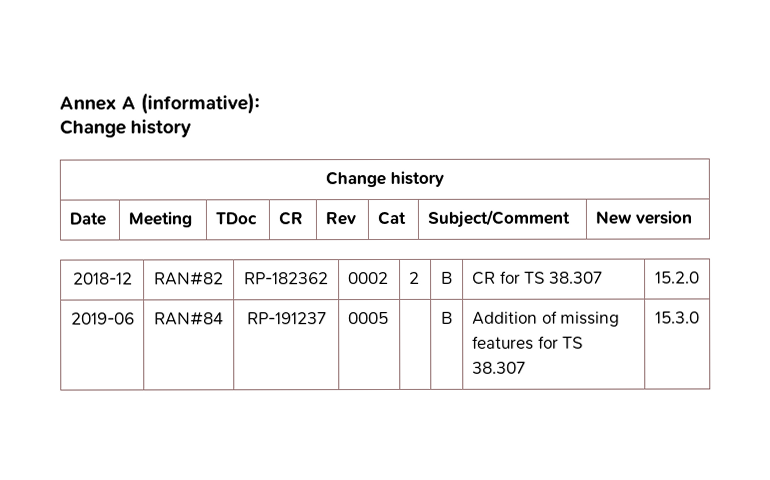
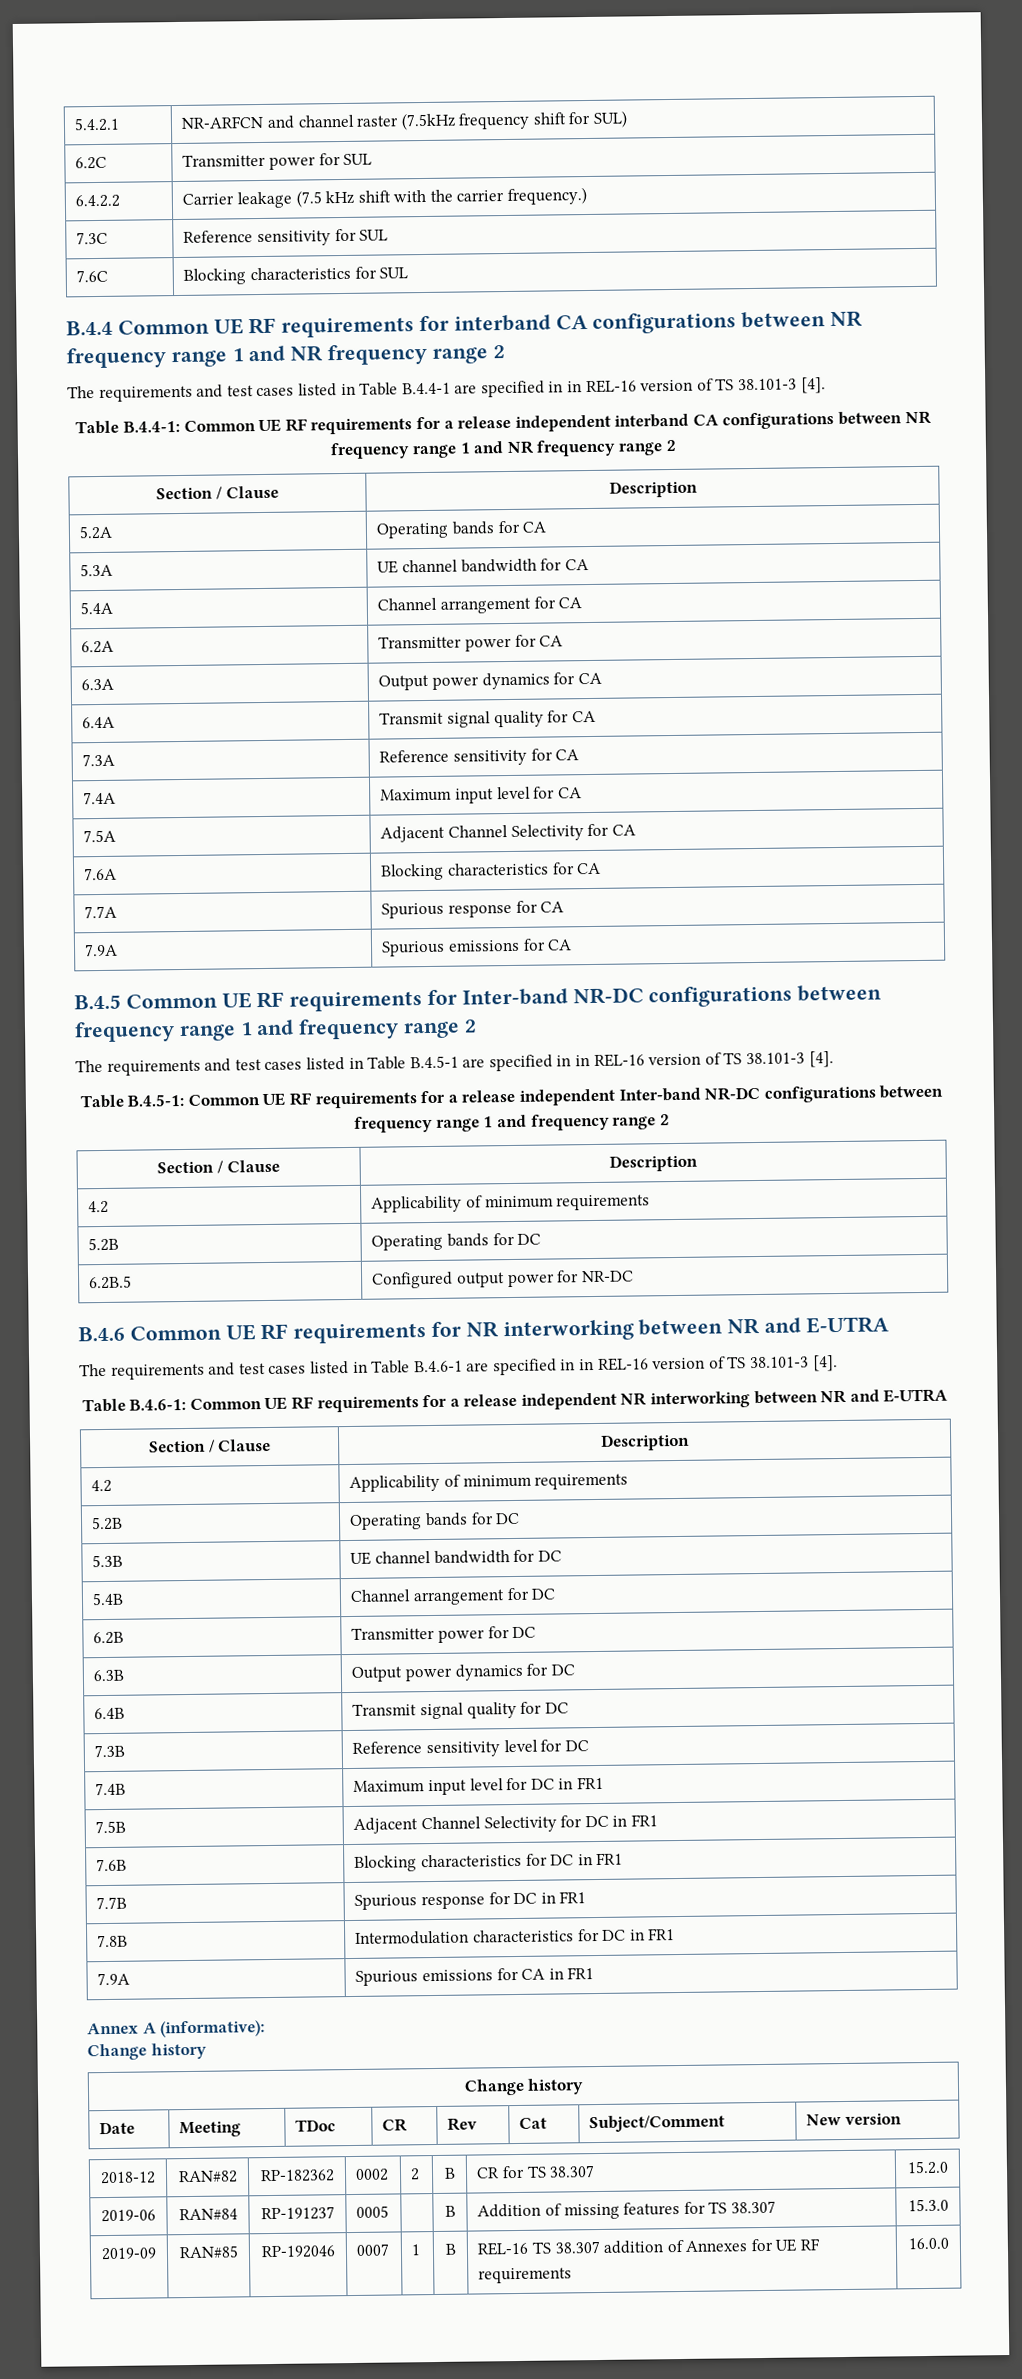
+ 5.4.2.1 | NR-ARFCN and channel raster (7.5kHz frequency shift for SUL)
+ 6.2C | Transmitter power for SUL
+ 6.4.2.2 | Carrier leakage (7.5 kHz shift with the carrier frequency.)
+ 7.3C | Reference sensitivity for SUL
+ 7.6C | Blocking characteristics for SUL
+ B.4.4 Common UE RF requirements for interband CA configurations between NR frequency range 1 and NR frequency range 2
+ The requirements and test cases listed in Table B.4.4-1 are specified in in REL-16 version of TS 38.101-3 [4].
+ Table B.4.4-1: Common UE RF requirements for a release independent interband CA configurations between NR frequency range 1 and NR frequency range 2
+ Section / Clause | Description
+ 5.2A | Operating bands for CA
+ 5.3A | UE channel bandwidth for CA
+ 5.4A | Channel arrangement for CA
+ 6.2A | Transmitter power for CA
+ 6.3A | Output power dynamics for CA
+ 6.4A | Transmit signal quality for CA
+ 7.3A | Reference sensitivity for CA
+ 7.4A | Maximum input level for CA
+ 7.5A | Adjacent Channel Selectivity for CA
+ 7.6A | Blocking characteristics for CA
+ 7.7A | Spurious response for CA
+ 7.9A | Spurious emissions for CA
+ B.4.5 Common UE RF requirements for Inter-band NR-DC configurations between frequency range 1 and frequency range 2
+ The requirements and test cases listed in Table B.4.5-1 are specified in in REL-16 version of TS 38.101-3 [4].
+ Table B.4.5-1: Common UE RF requirements for a release independent Inter-band NR-DC configurations between frequency range 1 and frequency range 2
+ Section / Clause | Description
+ 4.2 | Applicability of minimum requirements
+ 5.2B | Operating bands for DC
+ 6.2B.5 | Configured output power for NR-DC
+ B.4.6 Common UE RF requirements for NR interworking between NR and E-UTRA
+ The requirements and test cases listed in Table B.4.6-1 are specified in in REL-16 version of TS 38.101-3 [4].
+ Table B.4.6-1: Common UE RF requirements for a release independent NR interworking between NR and E-UTRA
+ Section / Clause | Description
+ 4.2 | Applicability of minimum requirements
+ 5.2B | Operating bands for DC
+ 5.3B | UE channel bandwidth for DC
+ 5.4B | Channel arrangement for DC
+ 6.2B | Transmitter power for DC
+ 6.3B | Output power dynamics for DC
+ 6.4B | Transmit signal quality for DC
+ 7.3B | Reference sensitivity level for DC
+ 7.4B | Maximum input level for DC in FR1
+ 7.5B | Adjacent Channel Selectivity for DC in FR1
+ 7.6B | Blocking characteristics for DC in FR1
+ 7.7B | Spurious response for DC in FR1
+ 7.8B | Intermodulation characteristics for DC in FR1
+ 7.9A | Spurious emissions for CA in FR1
+ 2019-09 | RAN#85 | RP-192046 | 0007 | 1 | B | REL-16 TS 38.307 addition of Annexes for UE RF requirements | 16.0.0

